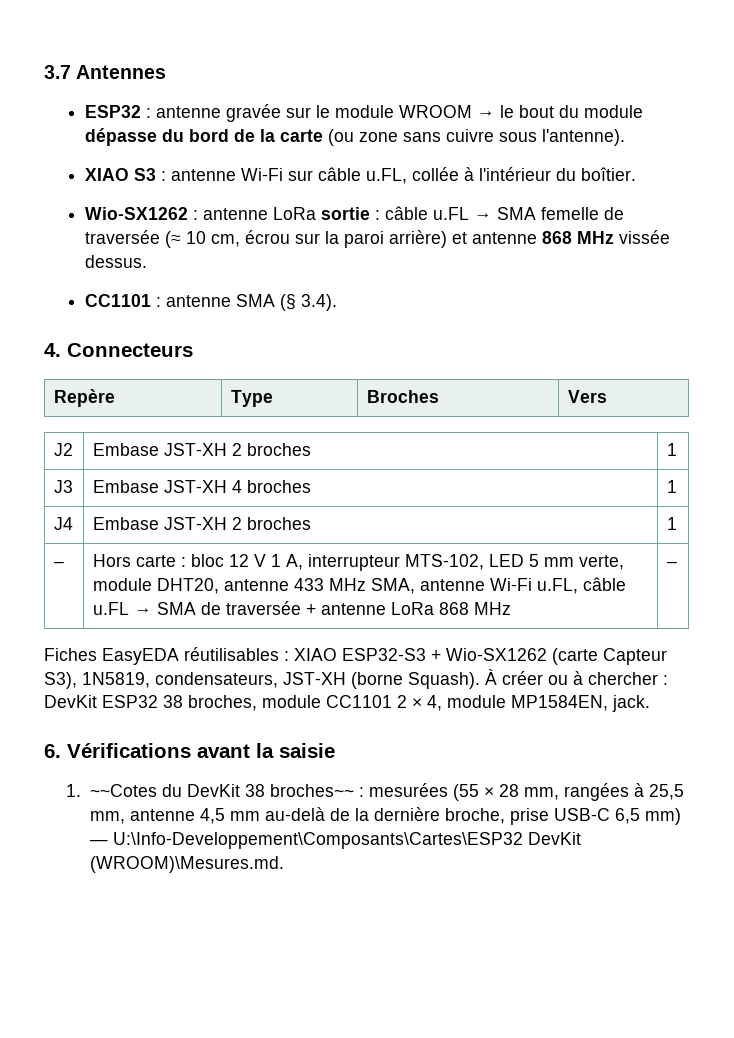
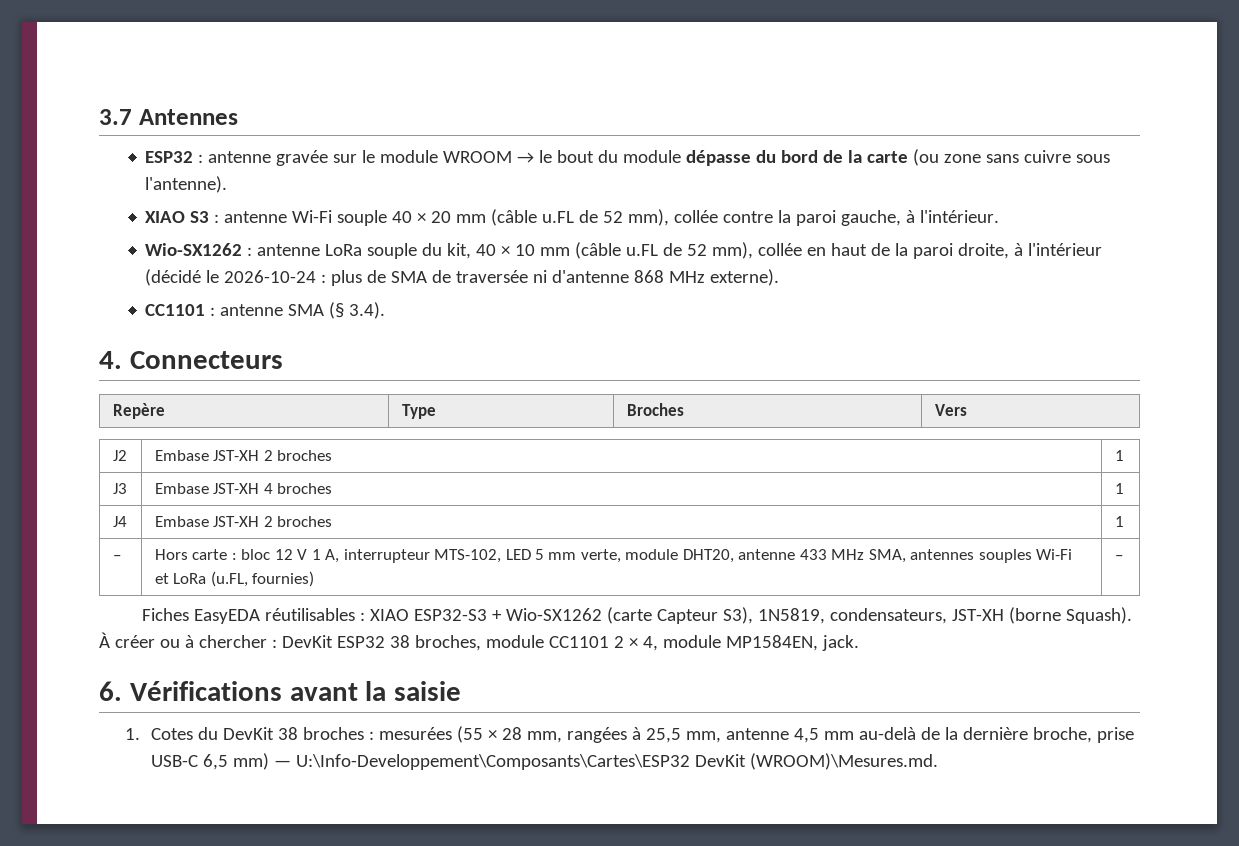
- XIAO S3 : antenne Wi-Fi sur câble u.FL, collée à l'intérieur du boîtier.
- Wio-SX1262 : antenne LoRa sortie : câble u.FL → SMA femelle de traversée (≈ 10 cm, écrou sur la paroi arrière) et antenne 868 MHz vissée dessus.
+ XIAO S3 : antenne Wi-Fi souple 40 × 20 mm (câble u.FL de 52 mm), collée contre la paroi gauche, à l'intérieur.
+ Wio-SX1262 : antenne LoRa souple du kit, 40 × 10 mm (câble u.FL de 52 mm), collée en haut de la paroi droite, à l'intérieur (décidé le 2026-10-24 : plus de SMA de traversée ni d'antenne 868 MHz externe).
- – | Hors carte : bloc 12 V 1 A, interrupteur MTS-102, LED 5 mm verte, module DHT20, antenne 433 MHz SMA, antenne Wi-Fi u.FL, câble u.FL → SMA de traversée + antenne LoRa 868 MHz | –
+ – | Hors carte : bloc 12 V 1 A, interrupteur MTS-102, LED 5 mm verte, module DHT20, antenne 433 MHz SMA, antennes souples Wi-Fi et LoRa (u.FL, fournies) | –
- 1. ~~Cotes du DevKit 38 broches~~ : mesurées (55 × 28 mm, rangées à 25,5 mm, antenne 4,5 mm au-delà de la dernière broche, prise USB-C 6,5 mm) — U:\Info-Developpement\Composants\Cartes\ESP32 DevKit (WROOM)\Mesures.md.
+ 1. Cotes du DevKit 38 broches : mesurées (55 × 28 mm, rangées à 25,5 mm, antenne 4,5 mm au-delà de la dernière broche, prise USB-C 6,5 mm) — U:\Info-Developpement\Composants\Cartes\ESP32 DevKit (WROOM)\Mesures.md.

